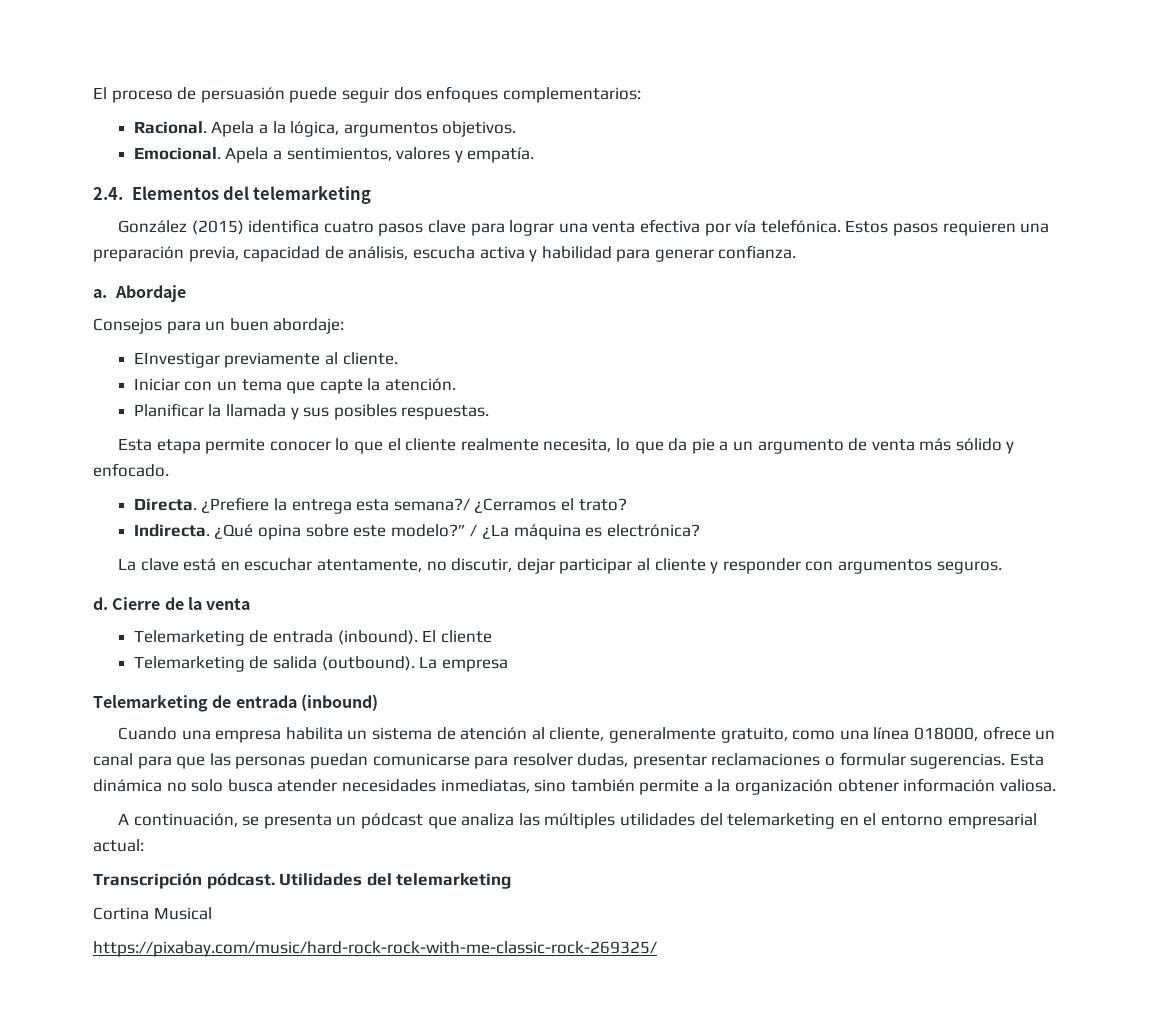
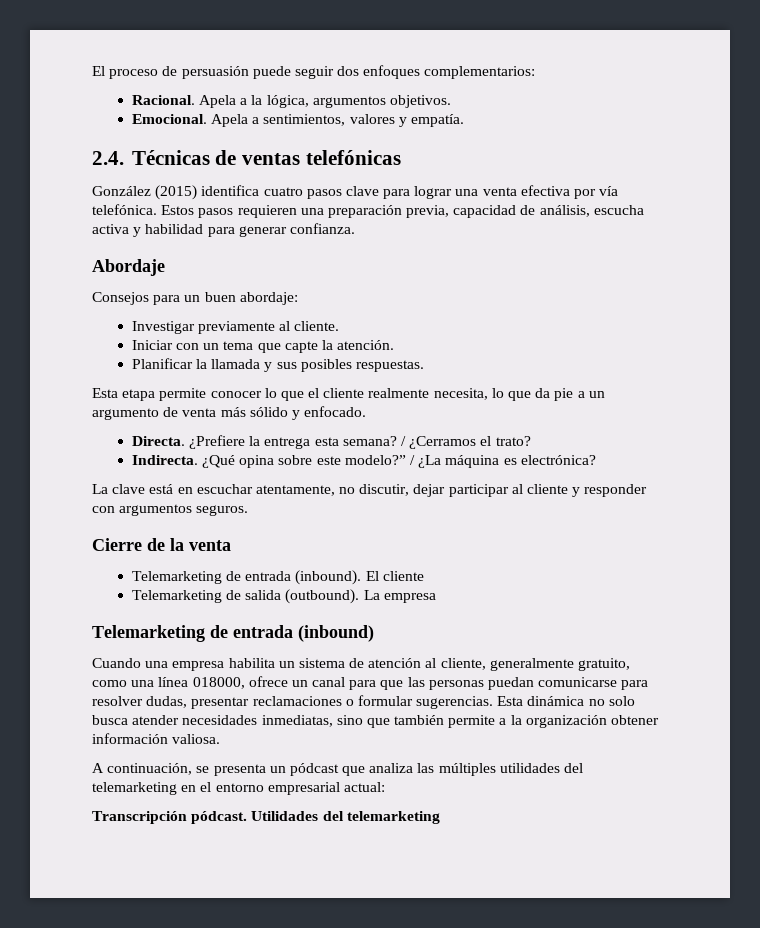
- 2.4. Elementos del telemarketing
+ 2.4. Técnicas de ventas telefónicas
- a.
- EInvestigar previamente al cliente.
+ Investigar previamente al cliente.
- ¿Prefiere la entrega esta semana?/ ¿Cerramos el trato?
+ ¿Prefiere la entrega esta semana? / ¿Cerramos el trato?
- d.
- Esta dinámica no solo busca atender necesidades inmediatas, sino también permite a la organización obtener información valiosa.
+ Esta dinámica no solo busca atender necesidades inmediatas, sino que también permite a la organización obtener información valiosa.
- Cortina Musical
- https://pixabay.com/music/hard-rock-rock-with-me-classic-rock-269325/

